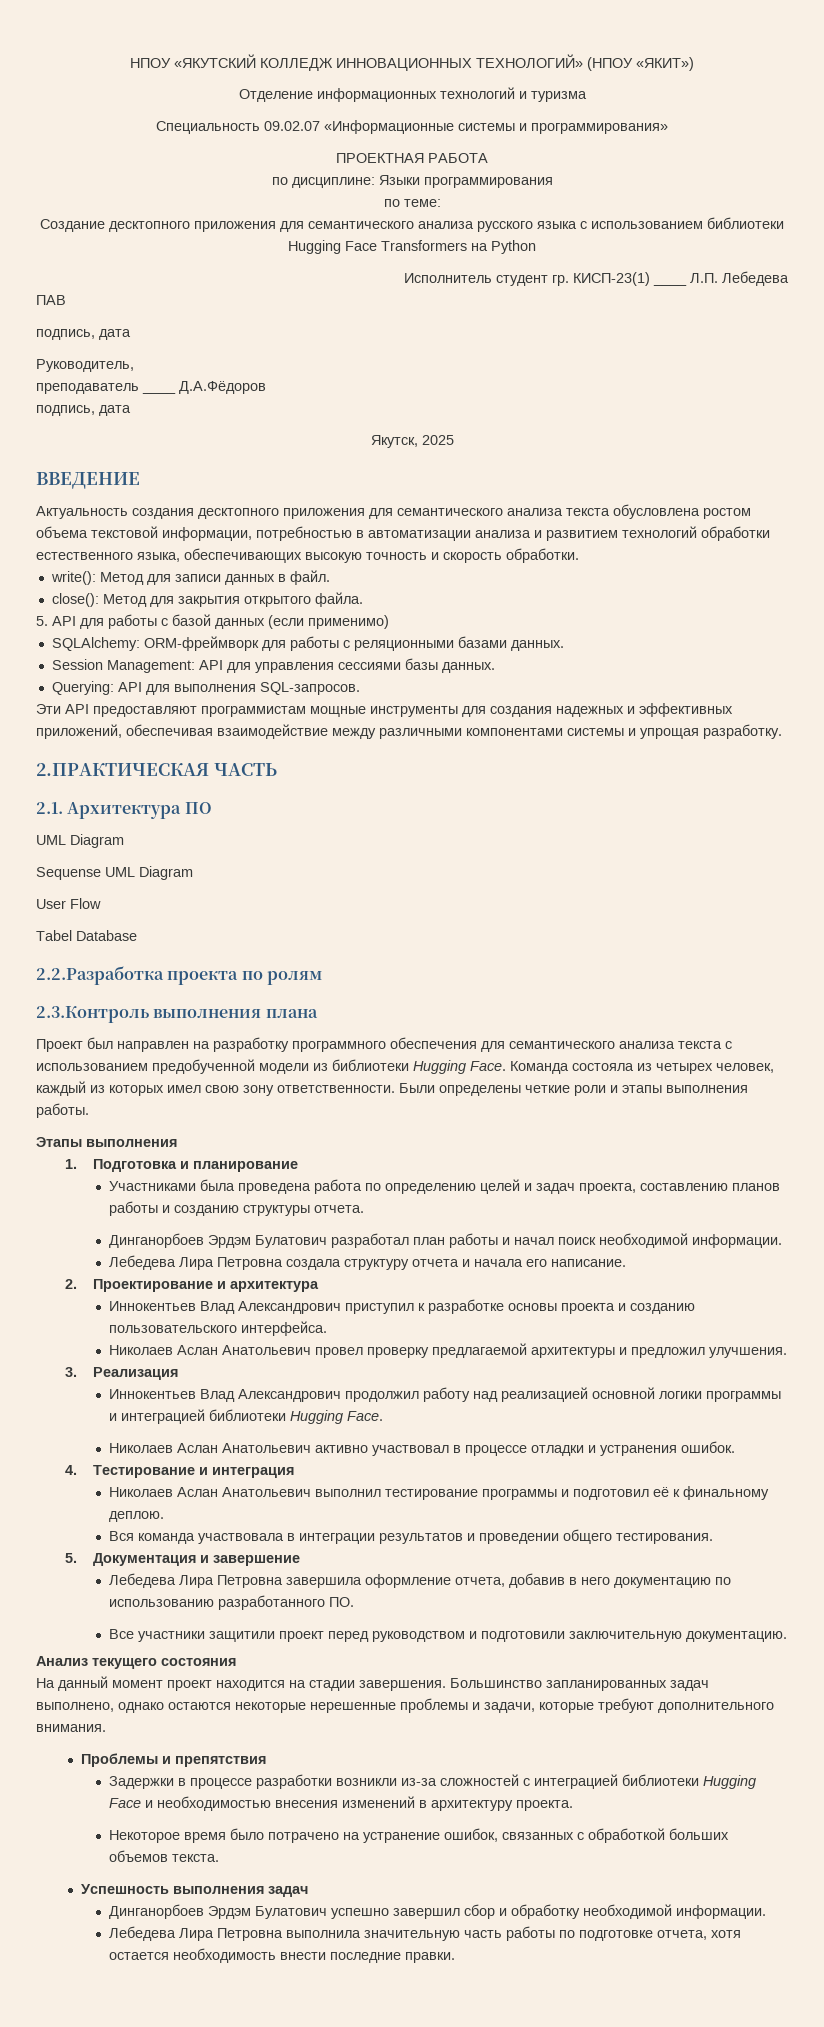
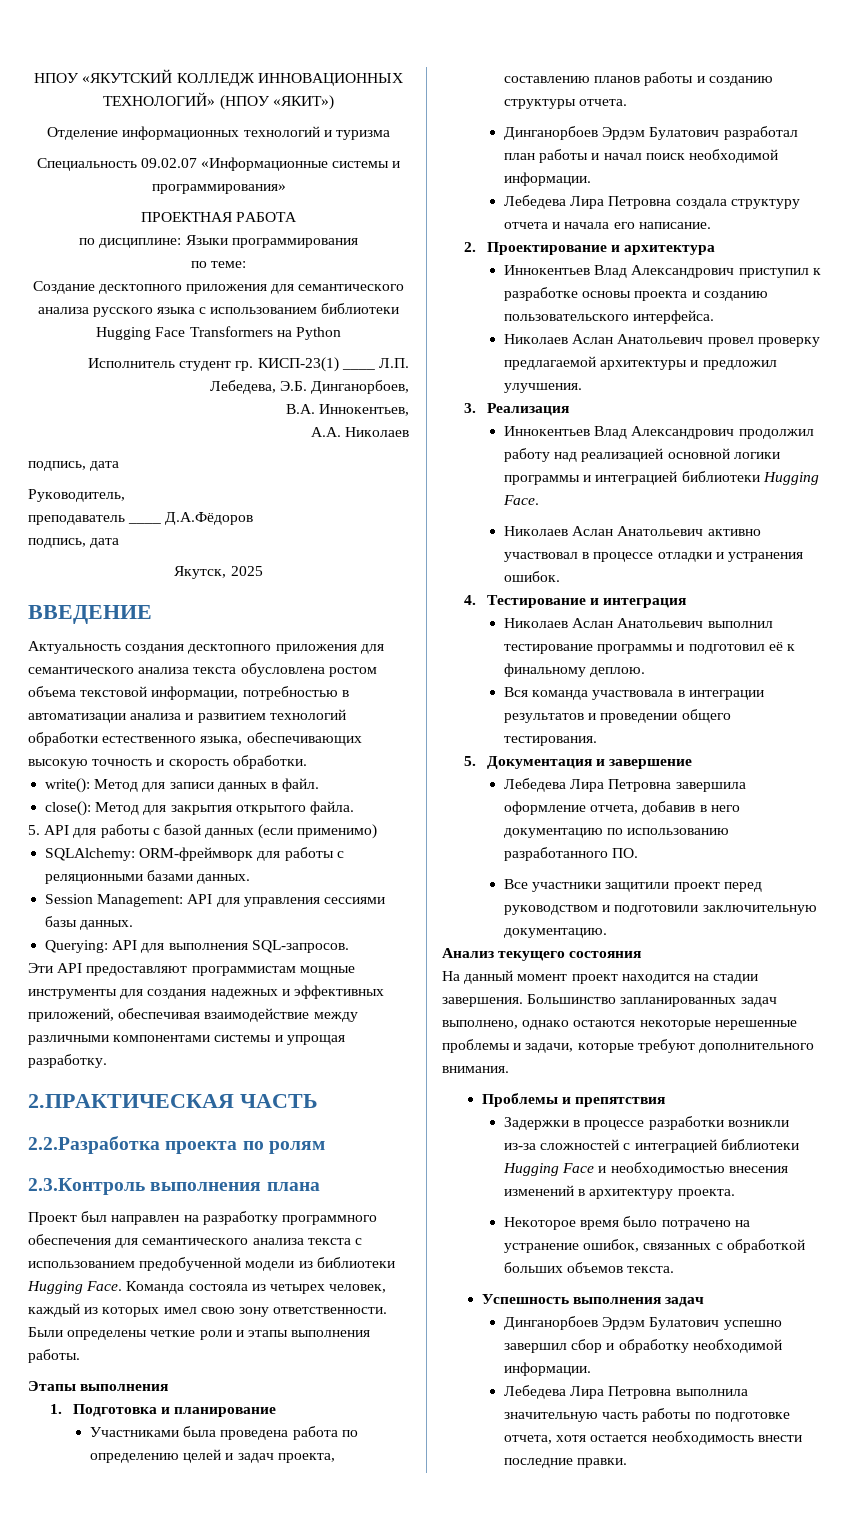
- КИСП-23(1) ____ Л.П. Лебедева
- ПАВ
+ КИСП-23(1) ____ Л.П. Лебедева, Э.Б. Динганорбоев,
+ В.А. Иннокентьев,
+ А.А. Николаев
- 2.1. Архитектура ПО
- UML Diagram
- Sequense UML Diagram
- User Flow
- Tabel Database

